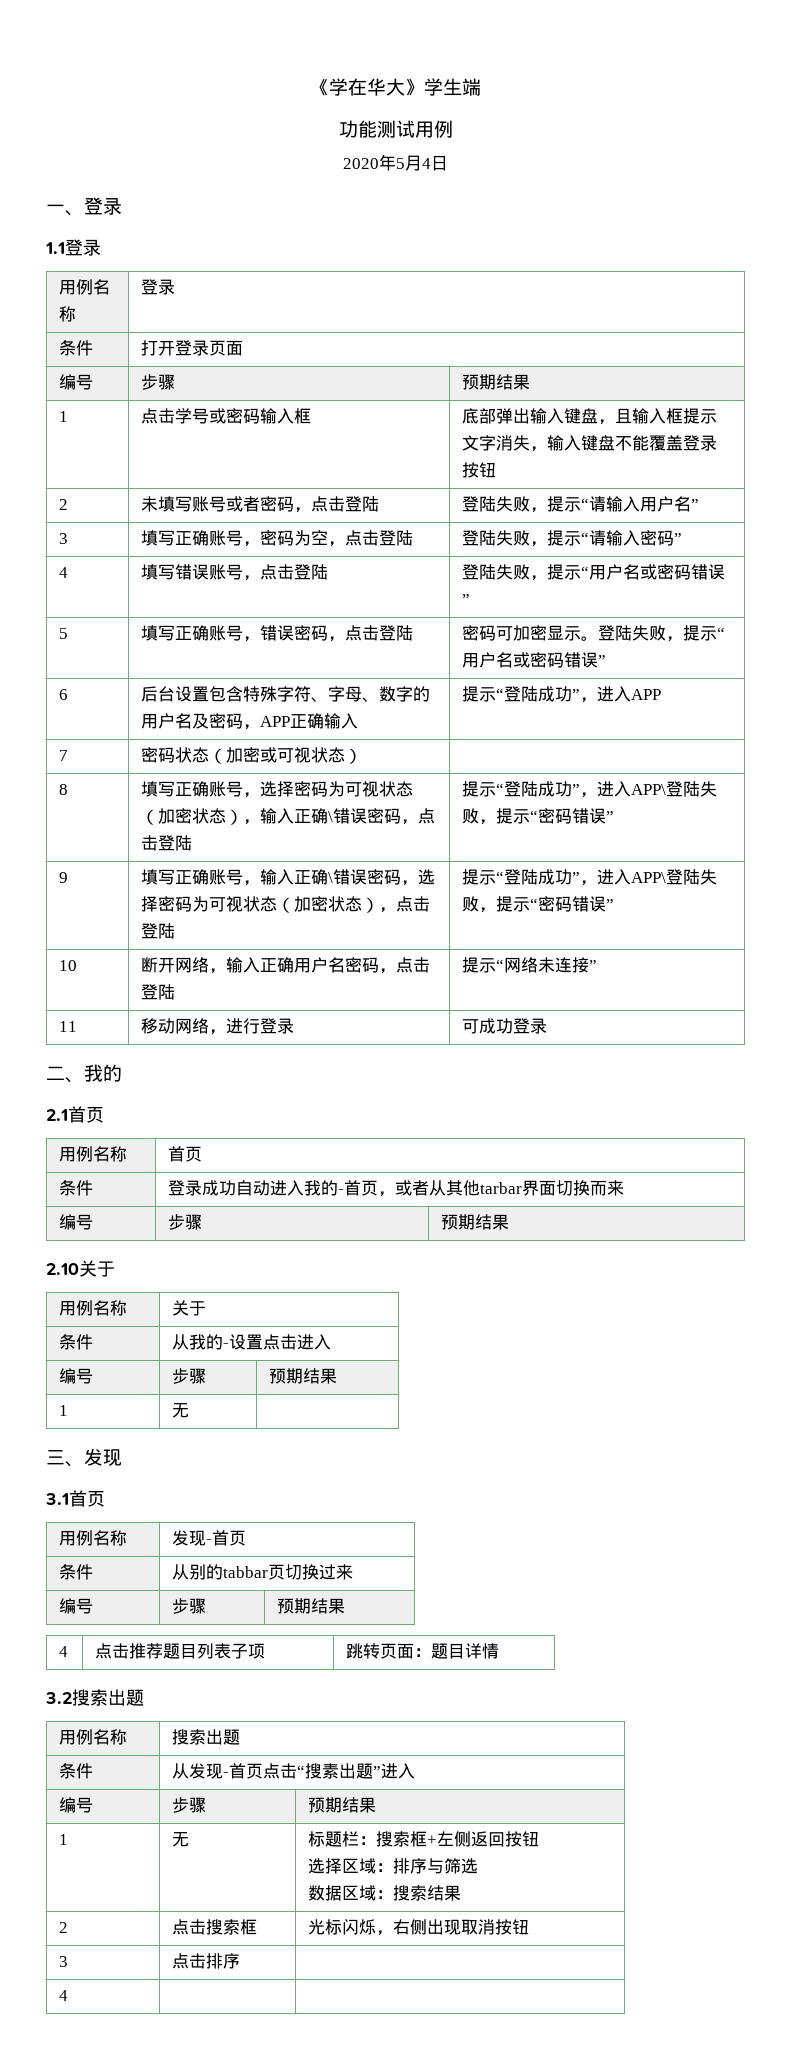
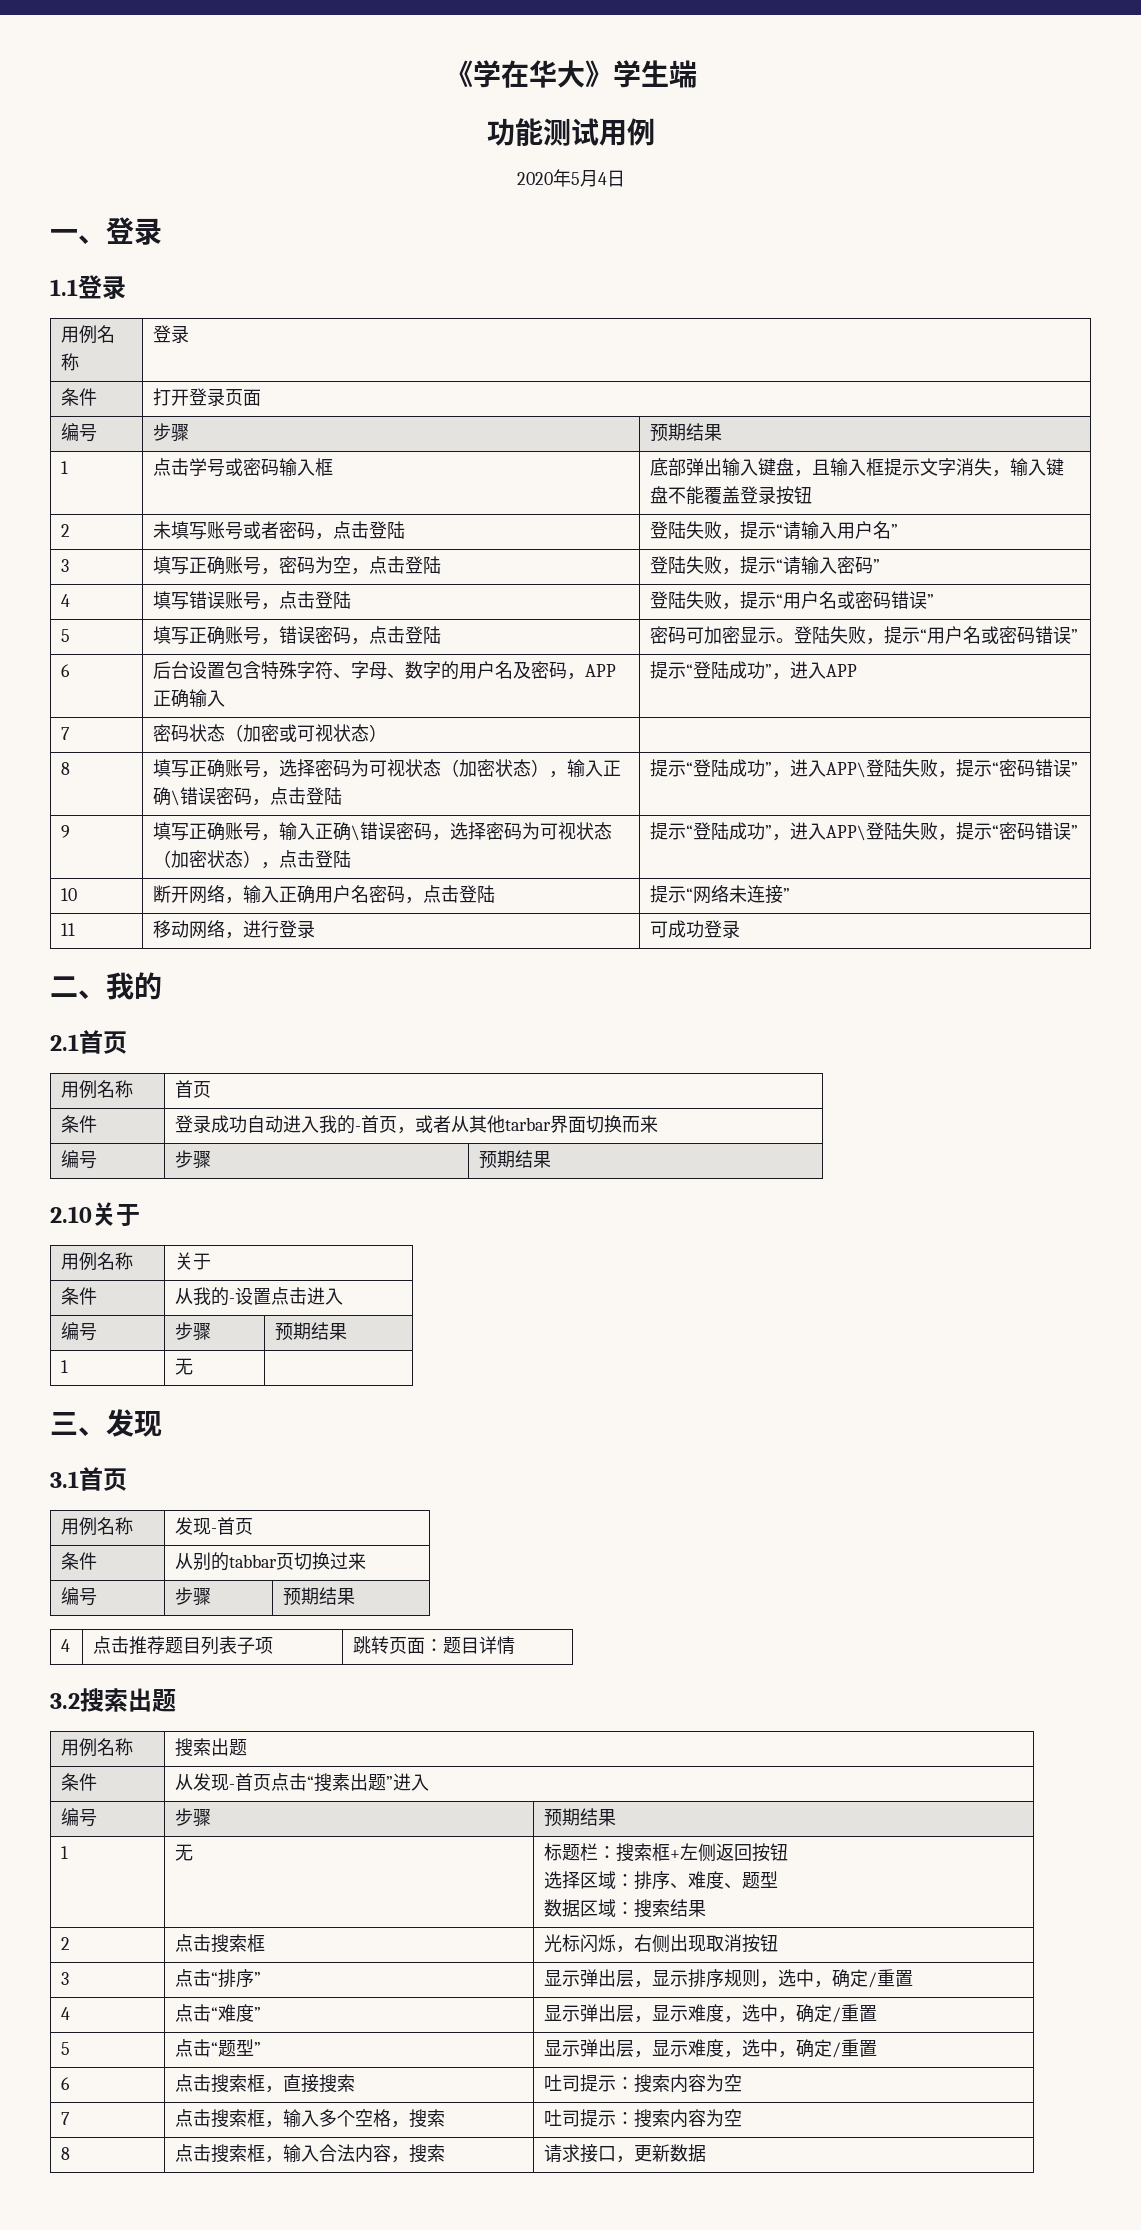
  1 | 无 | 标题栏：搜索框+左侧返回按钮
- 选择区域：排序与筛选
+ 选择区域：排序、难度、题型
- 3 | 点击排序 |
- 4 | |
+ 3 | 点击“排序” | 显示弹出层，显示排序规则，选中，确定/重置
+ 4 | 点击“难度” | 显示弹出层，显示难度，选中，确定/重置
+ 5 | 点击“题型” | 显示弹出层，显示难度，选中，确定/重置
+ 6 | 点击搜索框，直接搜索 | 吐司提示：搜索内容为空
+ 7 | 点击搜索框，输入多个空格，搜索 | 吐司提示：搜索内容为空
+ 8 | 点击搜索框，输入合法内容，搜索 | 请求接口，更新数据

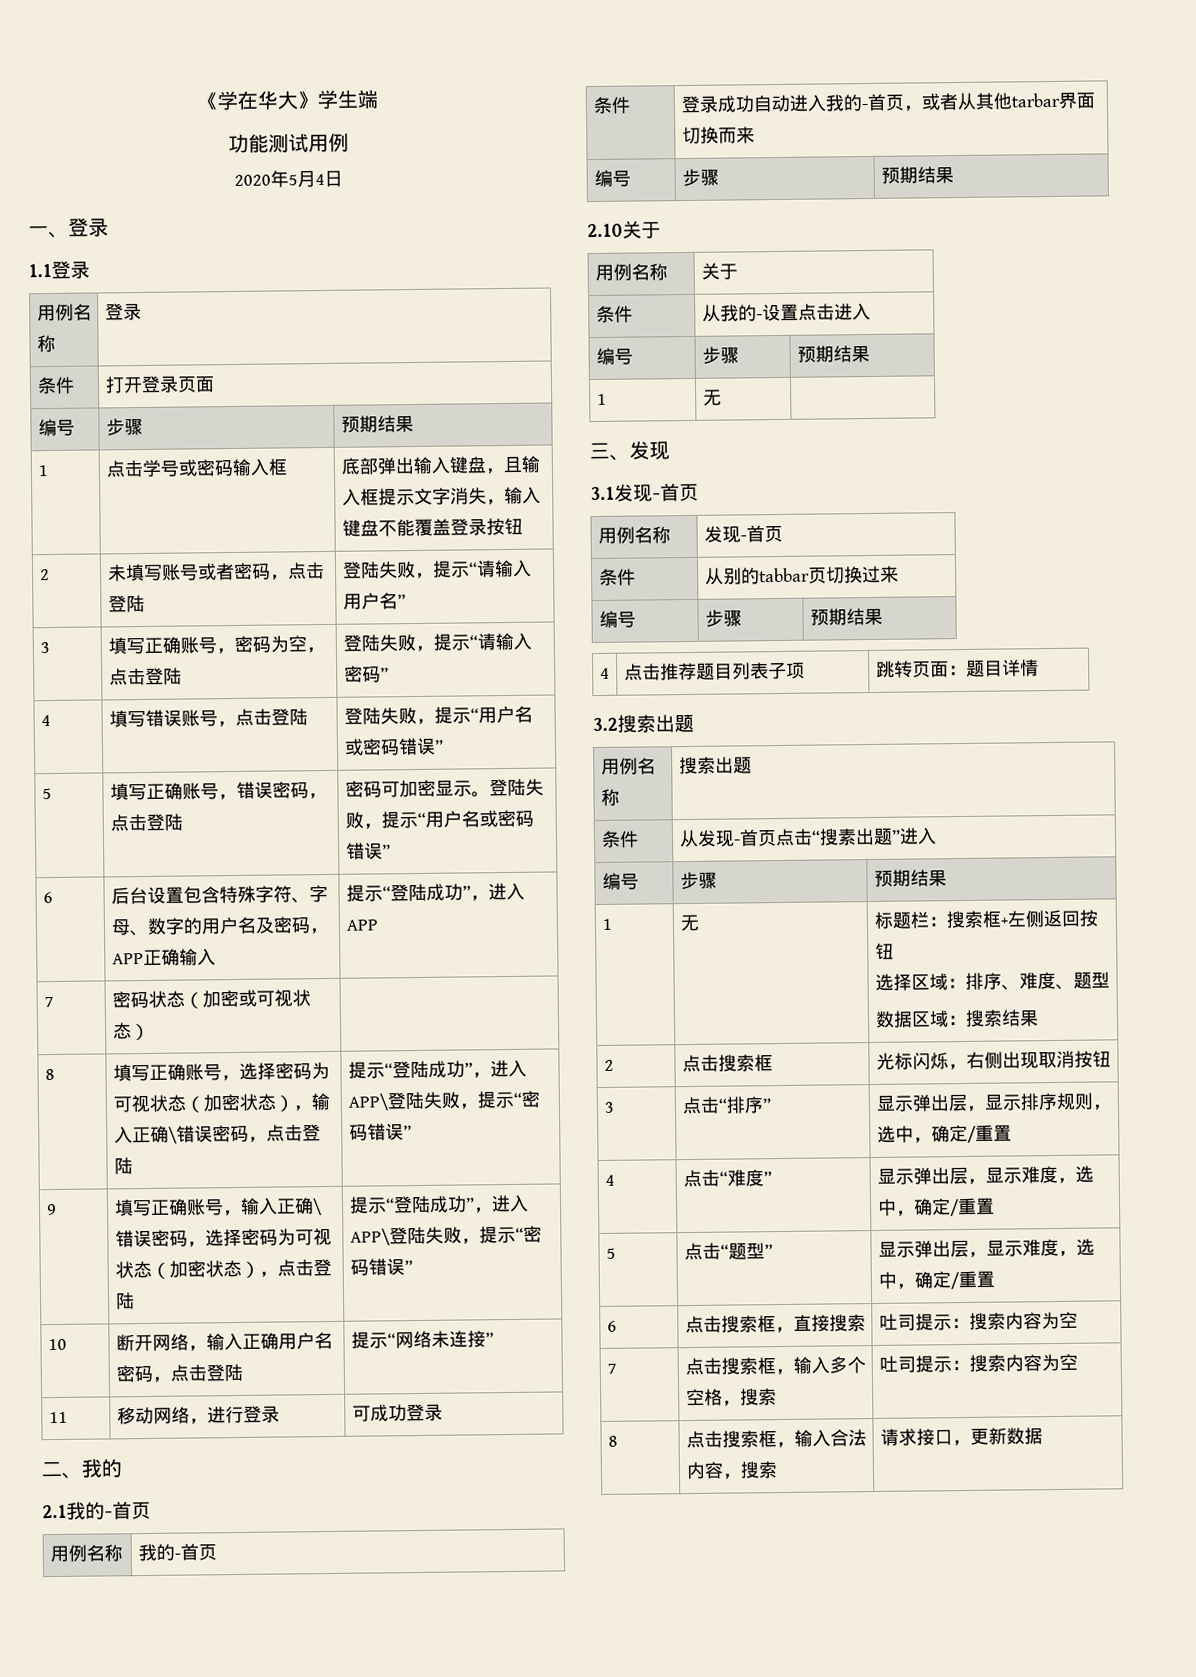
- 2.1首页
- 用例名称 | 首页
+ 2.1我的-首页
+ 用例名称 | 我的-首页
- 3.1首页
+ 3.1发现-首页

